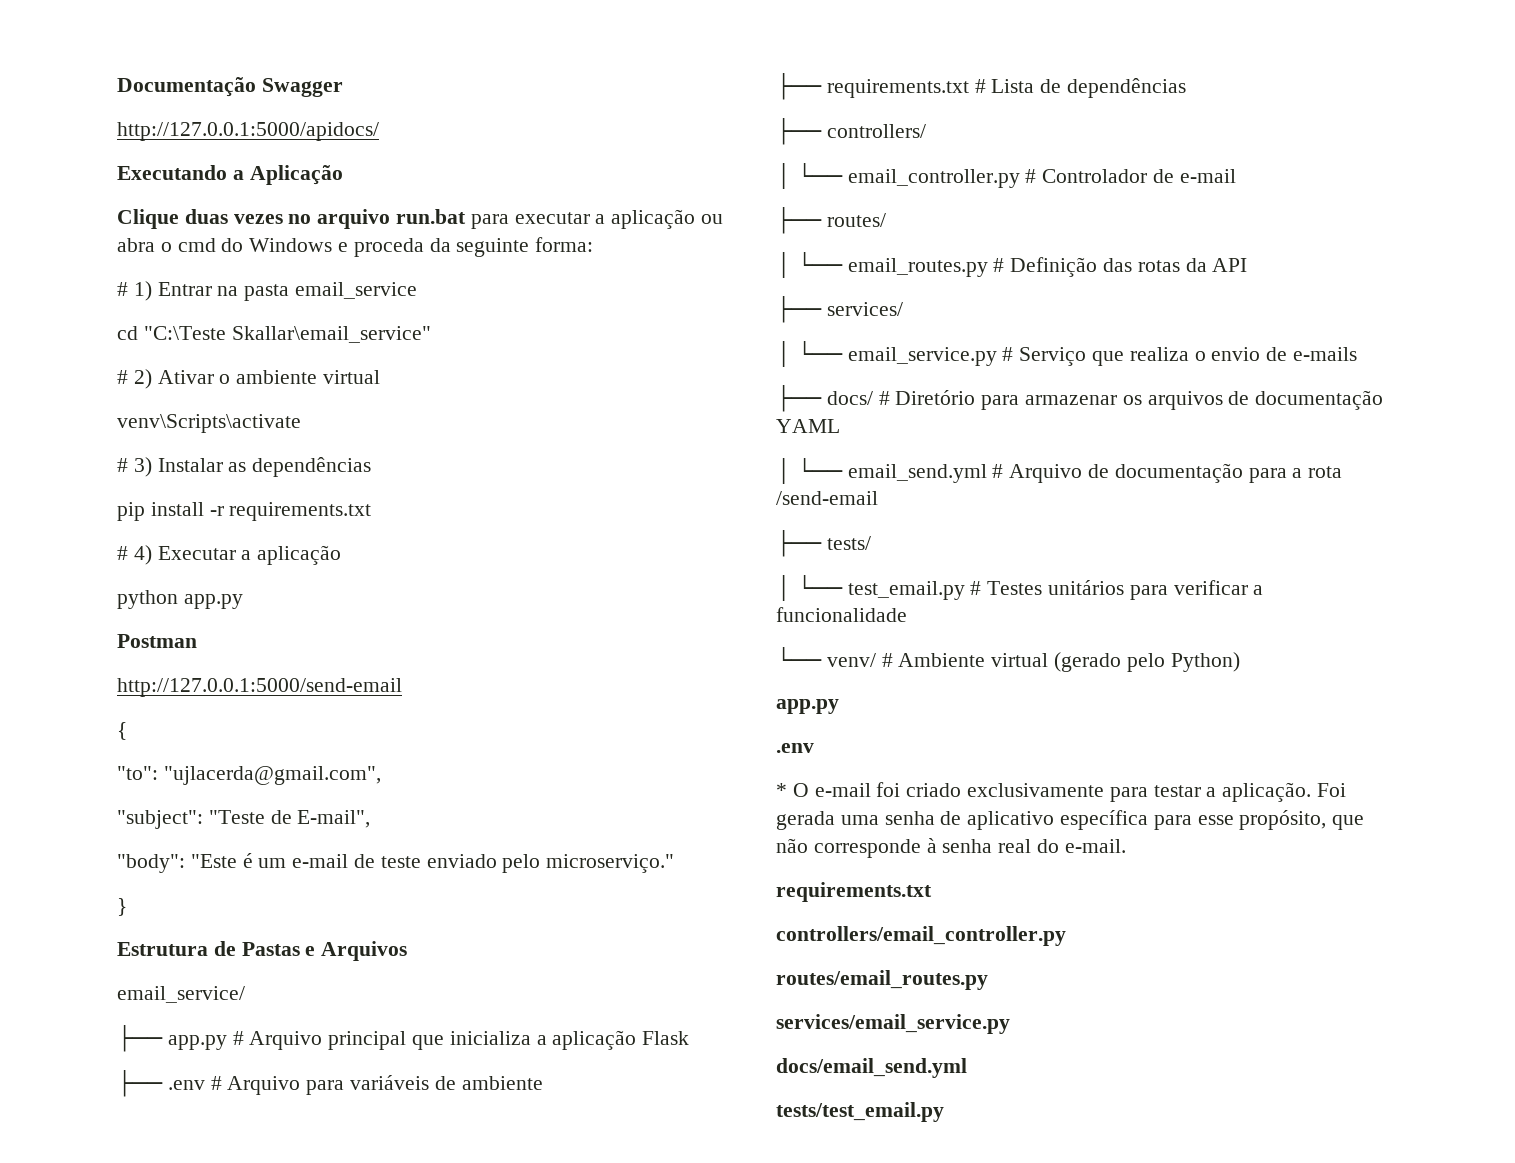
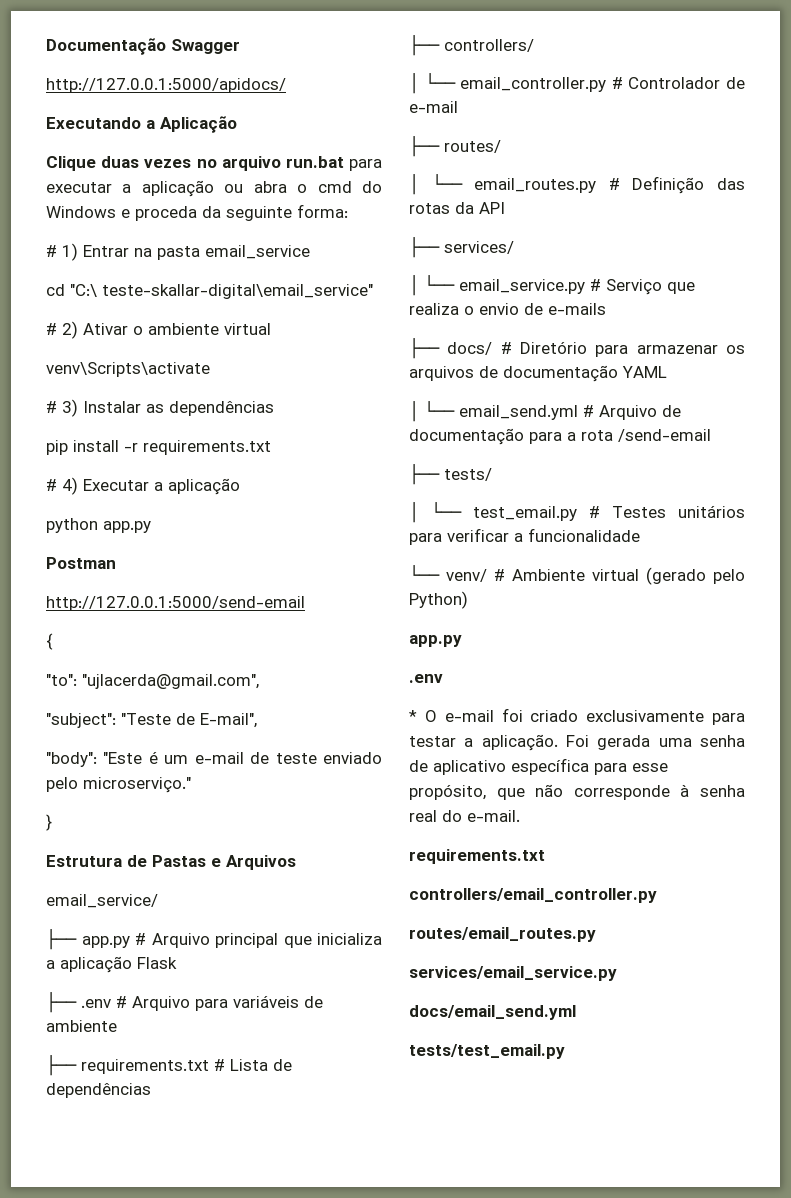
- cd "C:\Teste Skallar\email_service"
+ cd "C:\ teste-skallar-digital\email_service"

